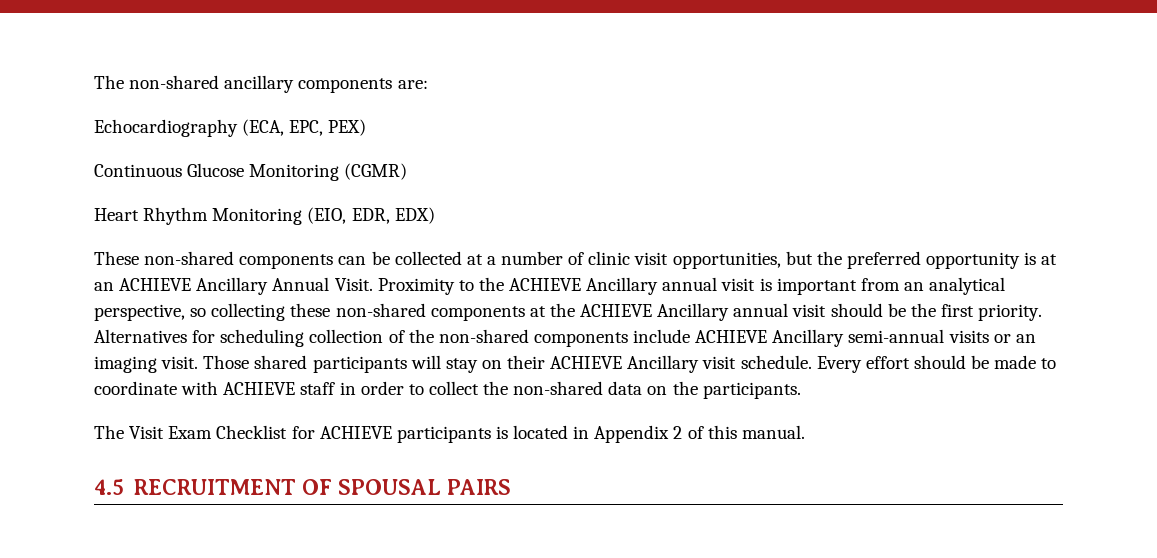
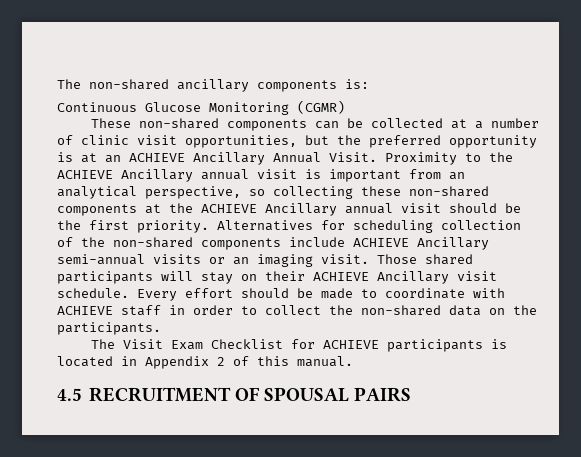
- The non-shared ancillary components are:
- Echocardiography (ECA, EPC, PEX)
+ The non-shared ancillary components is:
- Heart Rhythm Monitoring (EIO, EDR, EDX)

